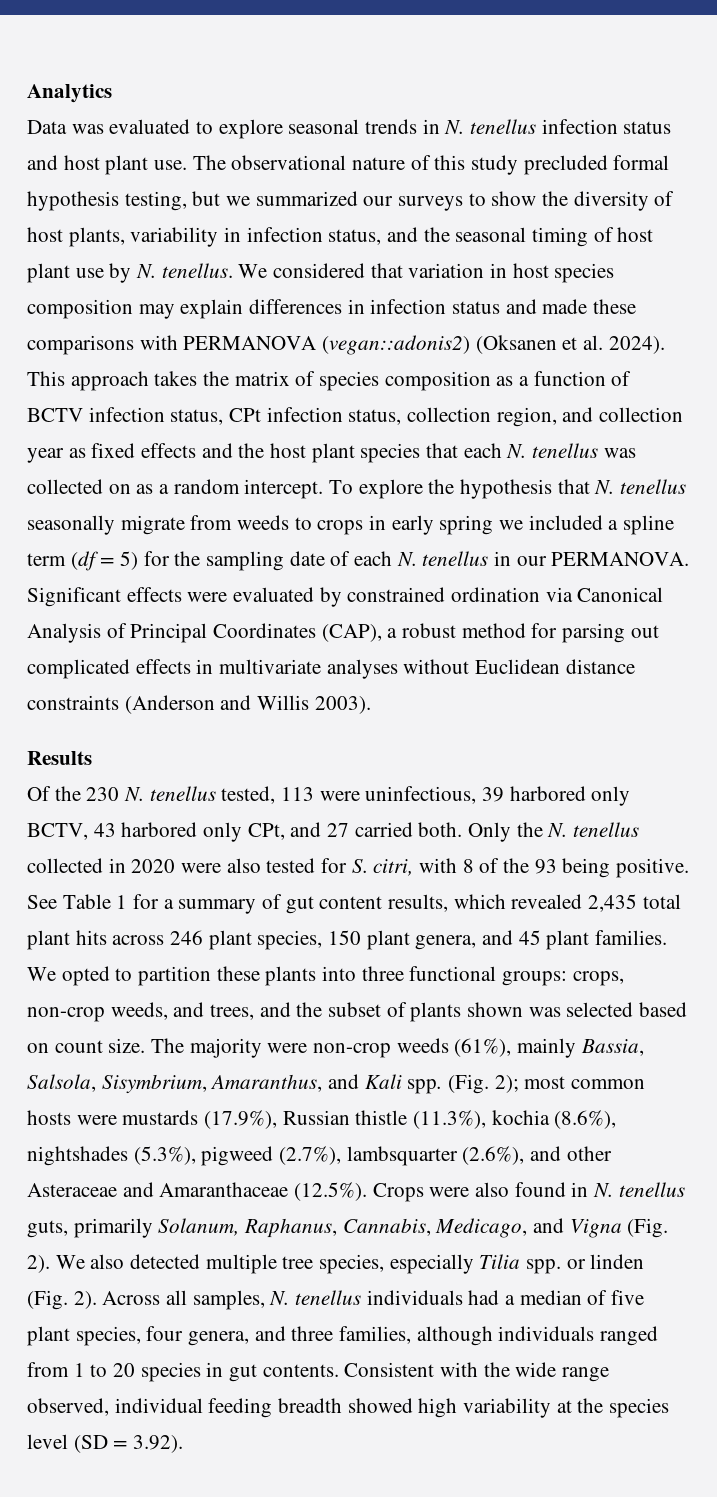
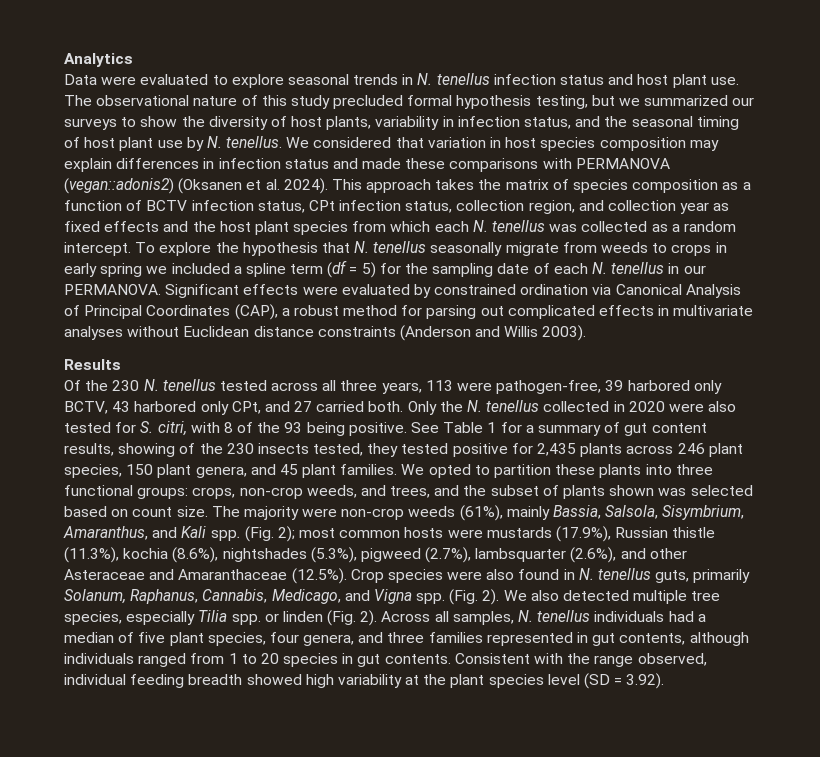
- Data was evaluated to explore seasonal trends in N. tenellus infection status and host plant use.
+ Data were evaluated to explore seasonal trends in N. tenellus infection status and host plant use.
- This approach takes the matrix of species composition as a function of BCTV infection status, CPt infection status, collection region, and collection year as fixed effects and the host plant species that each N. tenellus was collected on as a random intercept.
+ This approach takes the matrix of species composition as a function of BCTV infection status, CPt infection status, collection region, and collection year as fixed effects and the host plant species from which each N. tenellus was collected as a random intercept.
- Of the 230 N. tenellus tested, 113 were uninfectious, 39 harbored only BCTV, 43 harbored only CPt, and 27 carried both.
+ Of the 230 N. tenellus tested across all three years, 113 were pathogen-free, 39 harbored only BCTV, 43 harbored only CPt, and 27 carried both.
- See Table 1 for a summary of gut content results, which revealed 2,435 total plant hits across 246 plant species, 150 plant genera, and 45 plant families.
+ See Table 1 for a summary of gut content results, showing of the 230 insects tested, they tested positive for 2,435 plants across 246 plant species, 150 plant genera, and 45 plant families.
- (Fig. 2); most common hosts were mustards (17.9%), Russian thistle (11.3%), kochia (8.6%), nightshades (5.3%), pigweed (2.7%), lambsquarter (2.6%), and other Asteraceae and Amaranthaceae (12.5%). Crops were also found in N. tenellus guts, primarily Solanum, Raphanus, Cannabis, Medicago, and Vigna (Fig. 2).
+ (Fig. 2); most common hosts were mustards (17.9%), Russian thistle (11.3%), kochia (8.6%), nightshades (5.3%), pigweed (2.7%), lambsquarter (2.6%), and other Asteraceae and Amaranthaceae (12.5%). Crop species were also found in N. tenellus guts, primarily Solanum, Raphanus, Cannabis, Medicago, and Vigna spp. (Fig. 2).
- Across all samples, N. tenellus individuals had a median of five plant species, four genera, and three families, although individuals ranged from 1 to 20 species in gut contents.
+ Across all samples, N. tenellus individuals had a median of five plant species, four genera, and three families represented in gut contents, although individuals ranged from 1 to 20 species in gut contents.
- Consistent with the wide range observed, individual feeding breadth showed high variability at the species level (SD = 3.92).
+ Consistent with the range observed, individual feeding breadth showed high variability at the plant species level (SD = 3.92).

